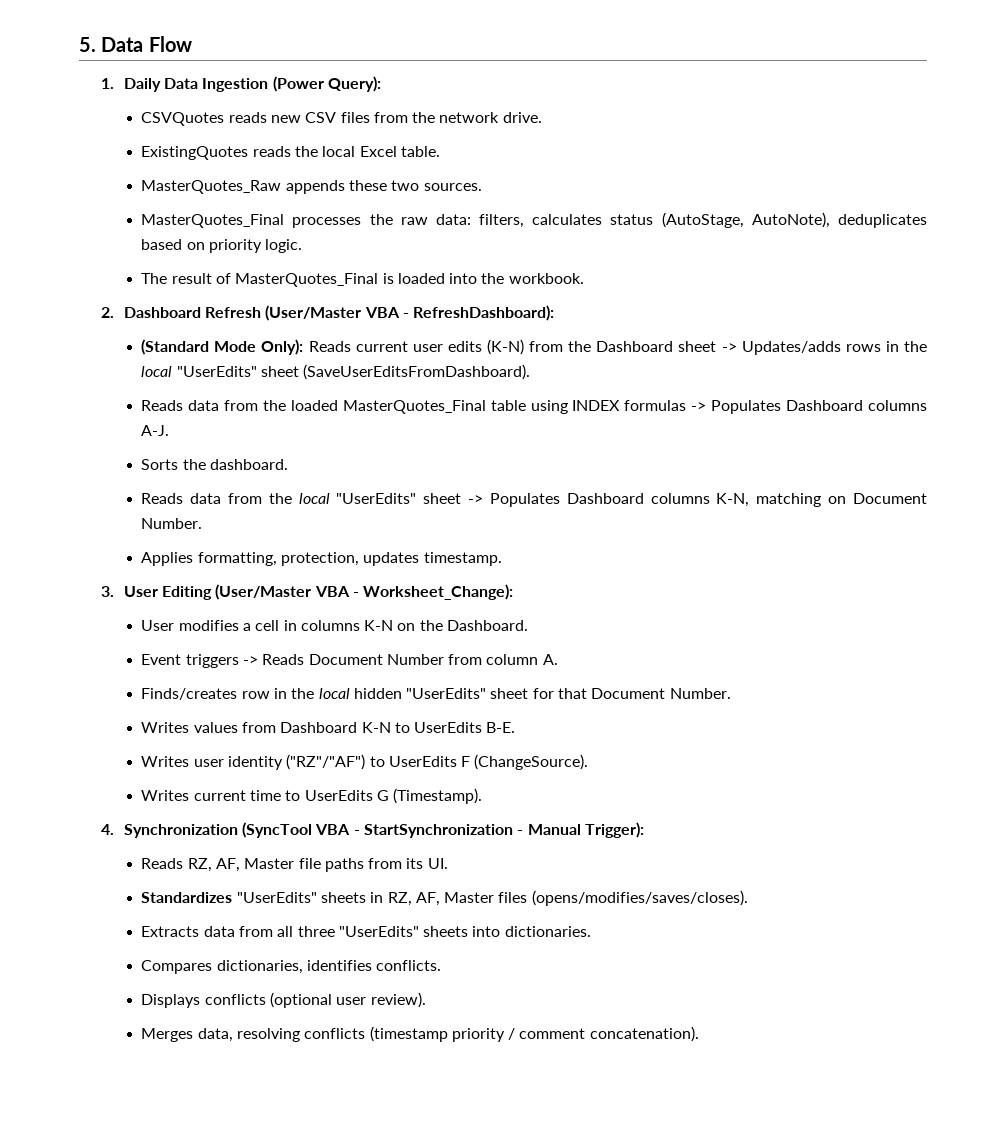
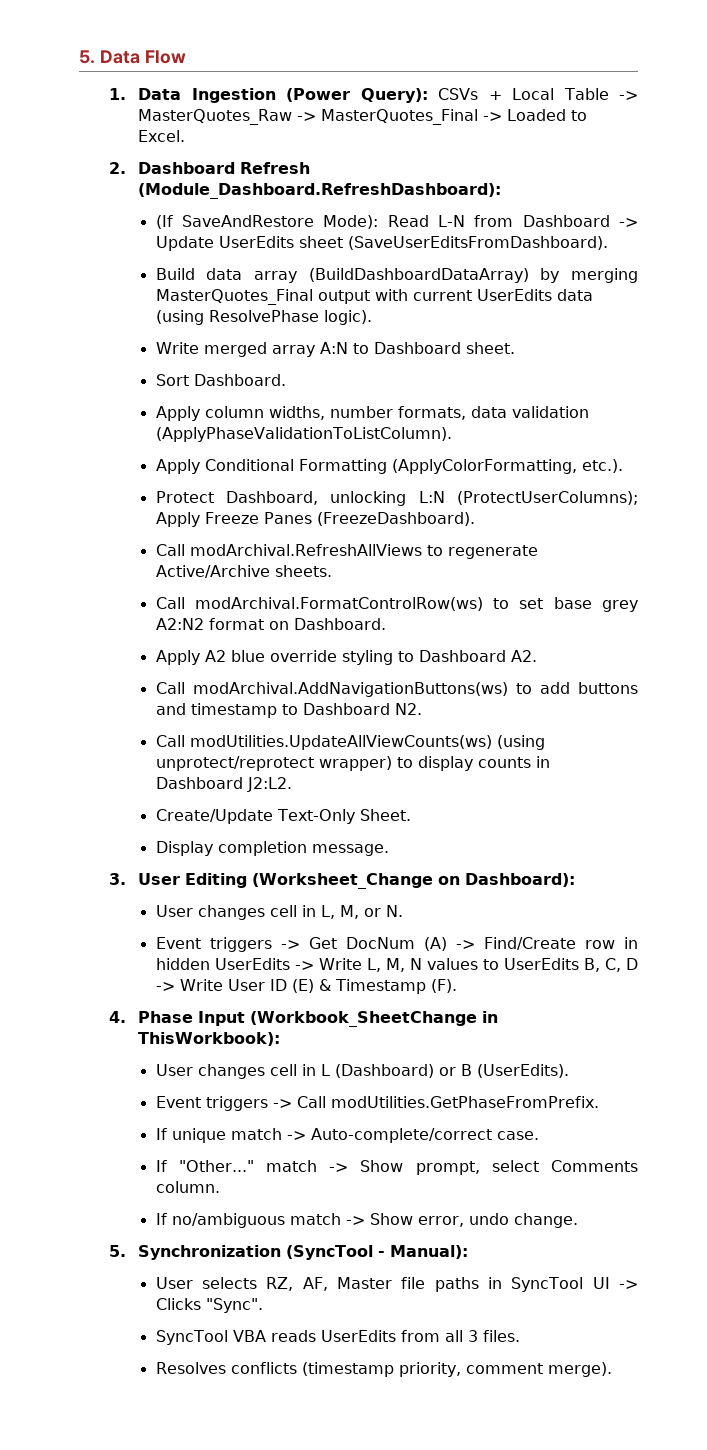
- 1. Daily Data Ingestion (Power Query):
- CSVQuotes reads new CSV files from the network drive.
- ExistingQuotes reads the local Excel table.
- MasterQuotes_Raw appends these two sources.
- MasterQuotes_Final processes the raw data: filters, calculates status (AutoStage, AutoNote), deduplicates based on priority logic.
- The result of MasterQuotes_Final is loaded into the workbook.
- 2. Dashboard Refresh (User/Master VBA - RefreshDashboard):
- (Standard Mode Only): Reads current user edits (K-N) from the Dashboard sheet -> Updates/adds rows in the local "UserEdits" sheet (SaveUserEditsFromDashboard).
- Reads data from the loaded MasterQuotes_Final table using INDEX formulas -> Populates Dashboard columns A-J.
- Sorts the dashboard.
- Reads data from the local "UserEdits" sheet -> Populates Dashboard columns K-N, matching on Document Number.
- Applies formatting, protection, updates timestamp.
- 3. User Editing (User/Master VBA - Worksheet_Change):
- User modifies a cell in columns K-N on the Dashboard.
- Event triggers -> Reads Document Number from column A.
- Finds/creates row in the local hidden "UserEdits" sheet for that Document Number.
- Writes values from Dashboard K-N to UserEdits B-E.
- Writes user identity ("RZ"/"AF") to UserEdits F (ChangeSource).
- Writes current time to UserEdits G (Timestamp).
- 4. Synchronization (SyncTool VBA - StartSynchronization - Manual Trigger):
- Reads RZ, AF, Master file paths from its UI.
- Standardizes "UserEdits" sheets in RZ, AF, Master files (opens/modifies/saves/closes).
- Extracts data from all three "UserEdits" sheets into dictionaries.
- Compares dictionaries, identifies conflicts.
- Displays conflicts (optional user review).
- Merges data, resolving conflicts (timestamp priority / comment concatenation).
+ 1. Data Ingestion (Power Query): CSVs + Local Table -> MasterQuotes_Raw -> MasterQuotes_Final -> Loaded to Excel.
+ 2. Dashboard Refresh (Module_Dashboard.RefreshDashboard):
+ (If SaveAndRestore Mode): Read L-N from Dashboard -> Update UserEdits sheet (SaveUserEditsFromDashboard).
+ Build data array (BuildDashboardDataArray) by merging MasterQuotes_Final output with current UserEdits data (using ResolvePhase logic).
+ Write merged array A:N to Dashboard sheet.
+ Sort Dashboard.
+ Apply column widths, number formats, data validation (ApplyPhaseValidationToListColumn).
+ Apply Conditional Formatting (ApplyColorFormatting, etc.).
+ Protect Dashboard, unlocking L:N (ProtectUserColumns); Apply Freeze Panes (FreezeDashboard).
+ Call modArchival.RefreshAllViews to regenerate Active/Archive sheets.
+ Call modArchival.FormatControlRow(ws) to set base grey A2:N2 format on Dashboard.
+ Apply A2 blue override styling to Dashboard A2.
+ Call modArchival.AddNavigationButtons(ws) to add buttons and timestamp to Dashboard N2.
+ Call modUtilities.UpdateAllViewCounts(ws) (using unprotect/reprotect wrapper) to display counts in Dashboard J2:L2.
+ Create/Update Text-Only Sheet.
+ Display completion message.
+ 3. User Editing (Worksheet_Change on Dashboard):
+ User changes cell in L, M, or N.
+ Event triggers -> Get DocNum (A) -> Find/Create row in hidden UserEdits -> Write L, M, N values to UserEdits B, C, D -> Write User ID (E) & Timestamp (F).
+ 4. Phase Input (Workbook_SheetChange in ThisWorkbook):
+ User changes cell in L (Dashboard) or B (UserEdits).
+ Event triggers -> Call modUtilities.GetPhaseFromPrefix.
+ If unique match -> Auto-complete/correct case.
+ If "Other..." match -> Show prompt, select Comments column.
+ If no/ambiguous match -> Show error, undo change.
+ 5. Synchronization (SyncTool - Manual):
+ User selects RZ, AF, Master file paths in SyncTool UI -> Clicks "Sync".
+ SyncTool VBA reads UserEdits from all 3 files.
+ Resolves conflicts (timestamp priority, comment merge).

